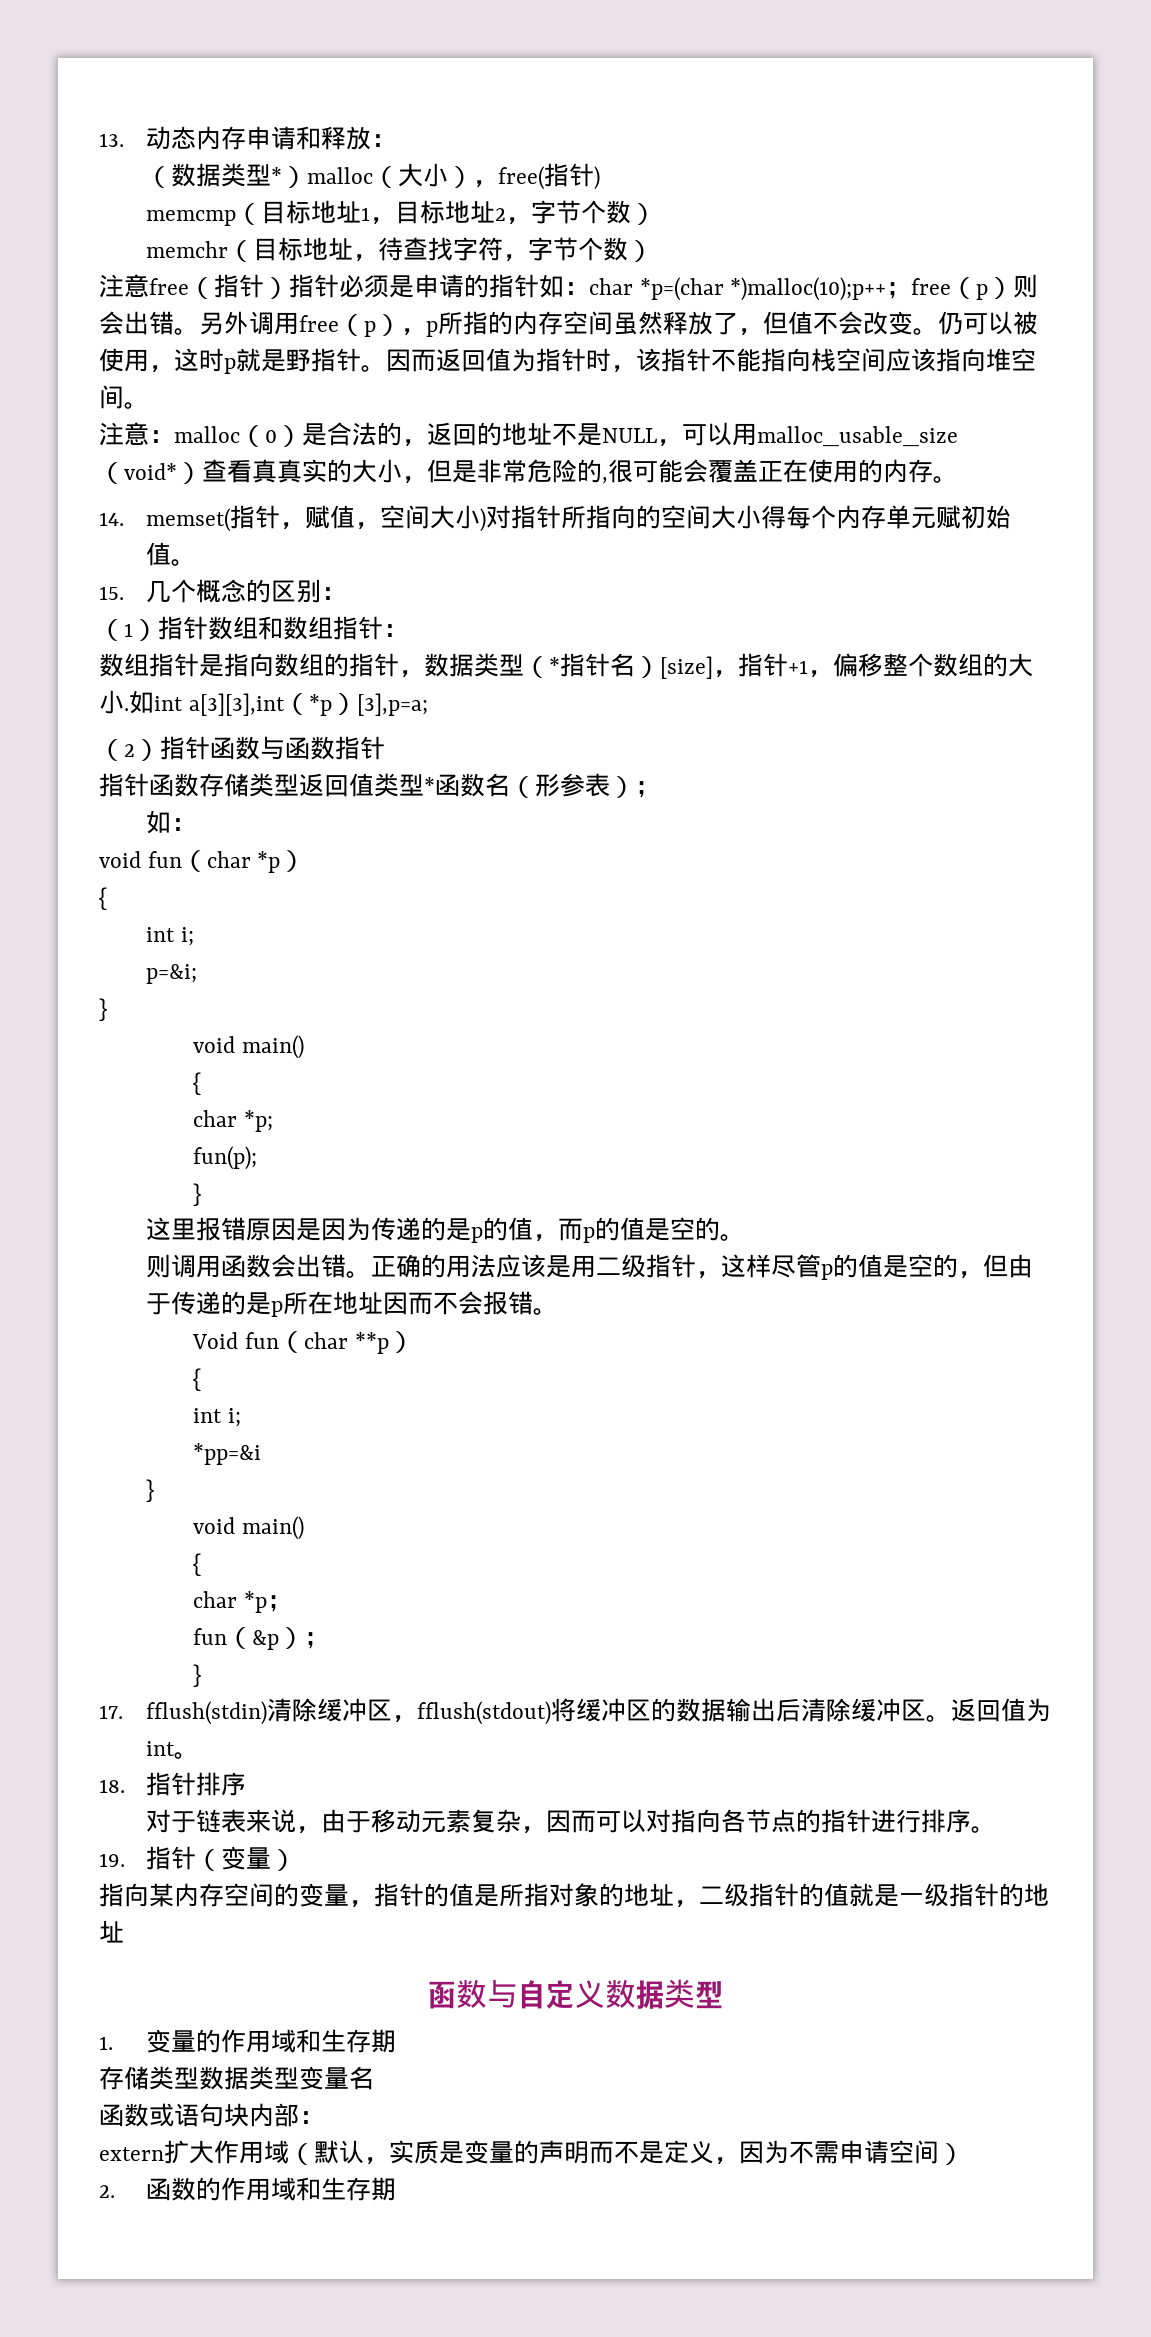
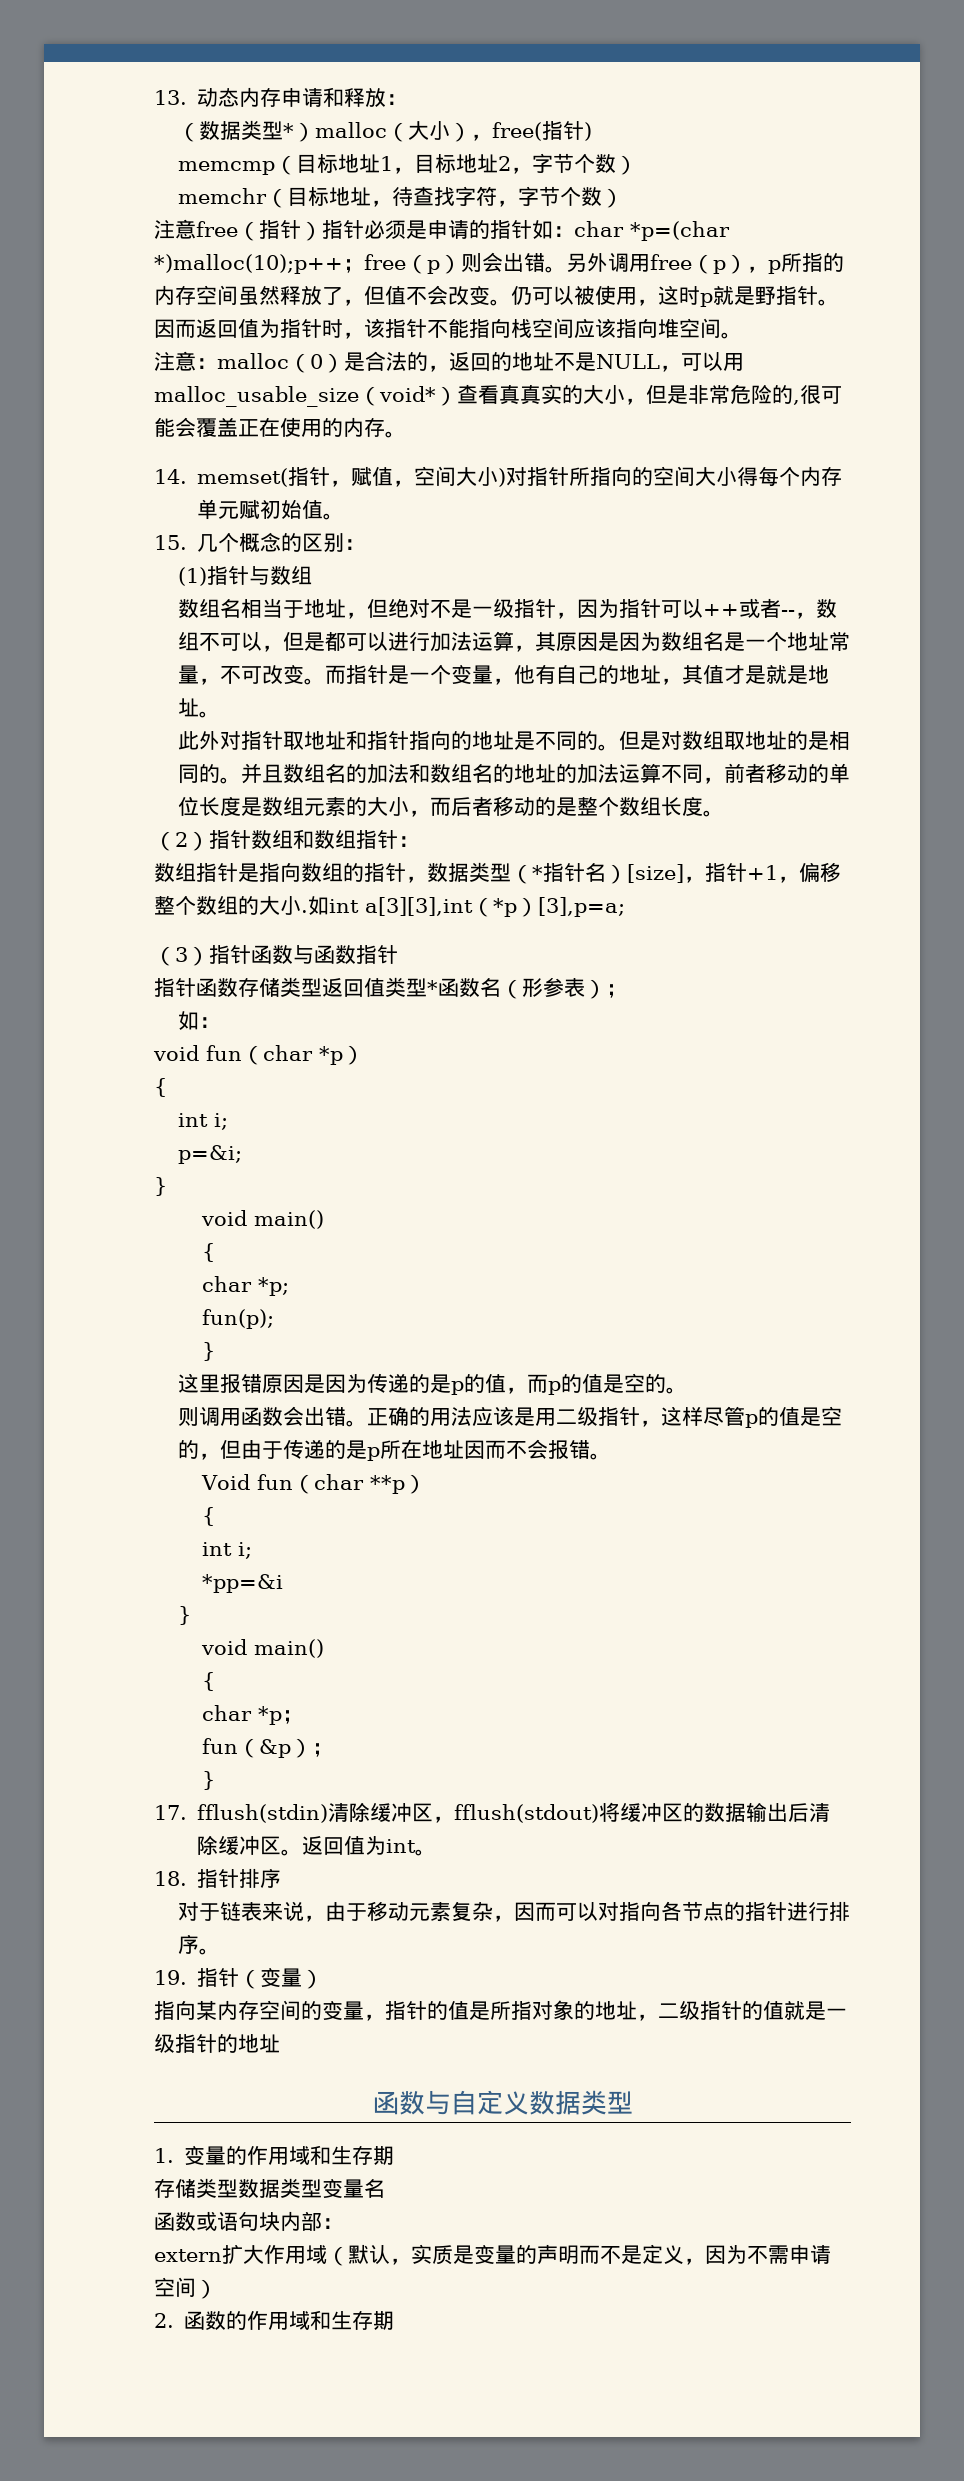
- （1）指针数组和数组指针：
+ (1)指针与数组
+ 数组名相当于地址，但绝对不是一级指针，因为指针可以++或者--，数组不可以，但是都可以进行加法运算，其原因是因为数组名是一个地址常量，不可改变。而指针是一个变量，他有自己的地址，其值才是就是地址。
+ 此外对指针取地址和指针指向的地址是不同的。但是对数组取地址的是相同的。并且数组名的加法和数组名的地址的加法运算不同，前者移动的单位长度是数组元素的大小，而后者移动的是整个数组长度。
+ （2）指针数组和数组指针：
- （2）指针函数与函数指针
+ （3）指针函数与函数指针

